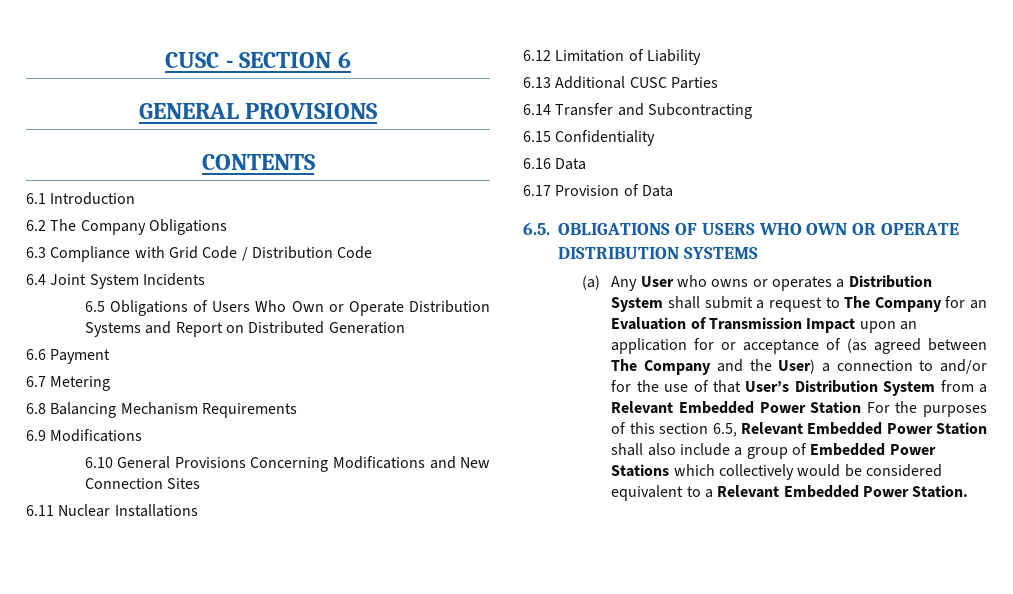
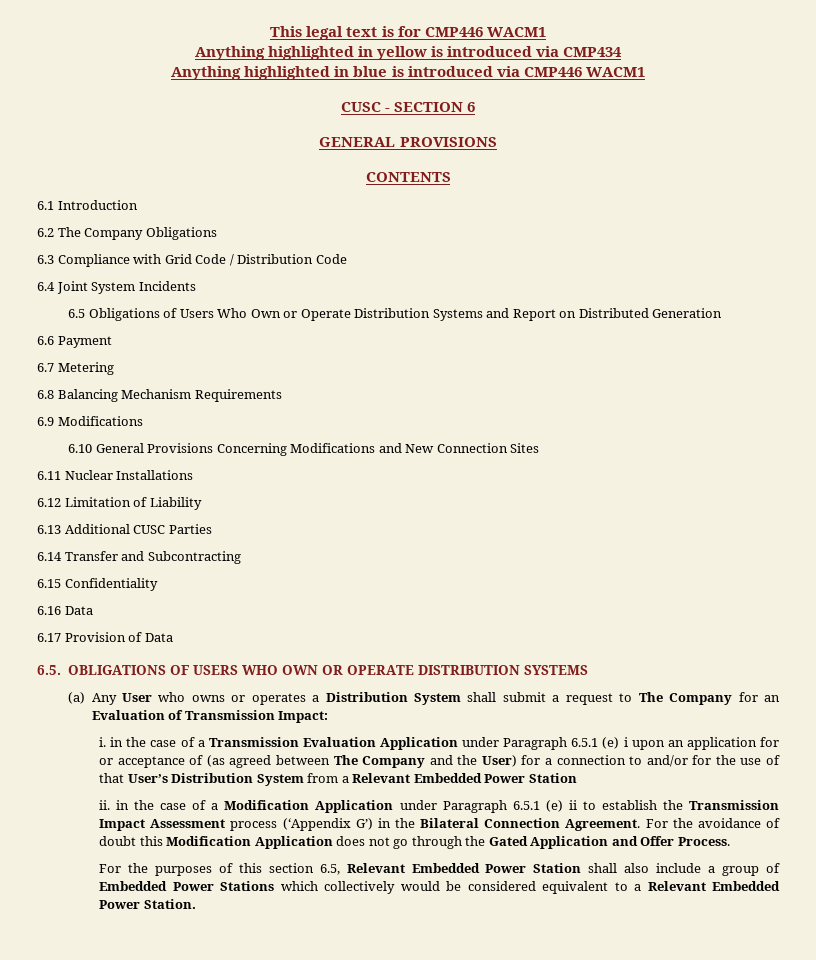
+ This legal text is for CMP446 WACM1
+ Anything highlighted in yellow is introduced via CMP434
+ Anything highlighted in blue is introduced via CMP446 WACM1
- (a) Any User who owns or operates a Distribution System shall submit a request to The Company for an Evaluation of Transmission Impact upon an application for or acceptance of (as agreed between The Company and the User) a connection to and/or for the use of that User’s Distribution System from a Relevant Embedded Power Station For the purposes of this section 6.5, Relevant Embedded Power Station shall also include a group of Embedded Power Stations which collectively would be considered equivalent to a Relevant Embedded Power Station.
+ (a) Any User who owns or operates a Distribution System shall submit a request to The Company for an Evaluation of Transmission Impact:
+ i. in the case of a Transmission Evaluation Application under Paragraph 6.5.1 (e) i upon an application for or acceptance of (as agreed between The Company and the User) for a connection to and/or for the use of that User’s Distribution System from a Relevant Embedded Power Station
+ ii. in the case of a Modification Application under Paragraph 6.5.1 (e) ii to establish the Transmission Impact Assessment process (‘Appendix G’) in the Bilateral Connection Agreement. For the avoidance of doubt this Modification Application does not go through the Gated Application and Offer Process.
+ For the purposes of this section 6.5, Relevant Embedded Power Station shall also include a group of Embedded Power Stations which collectively would be considered equivalent to a Relevant Embedded Power Station.

